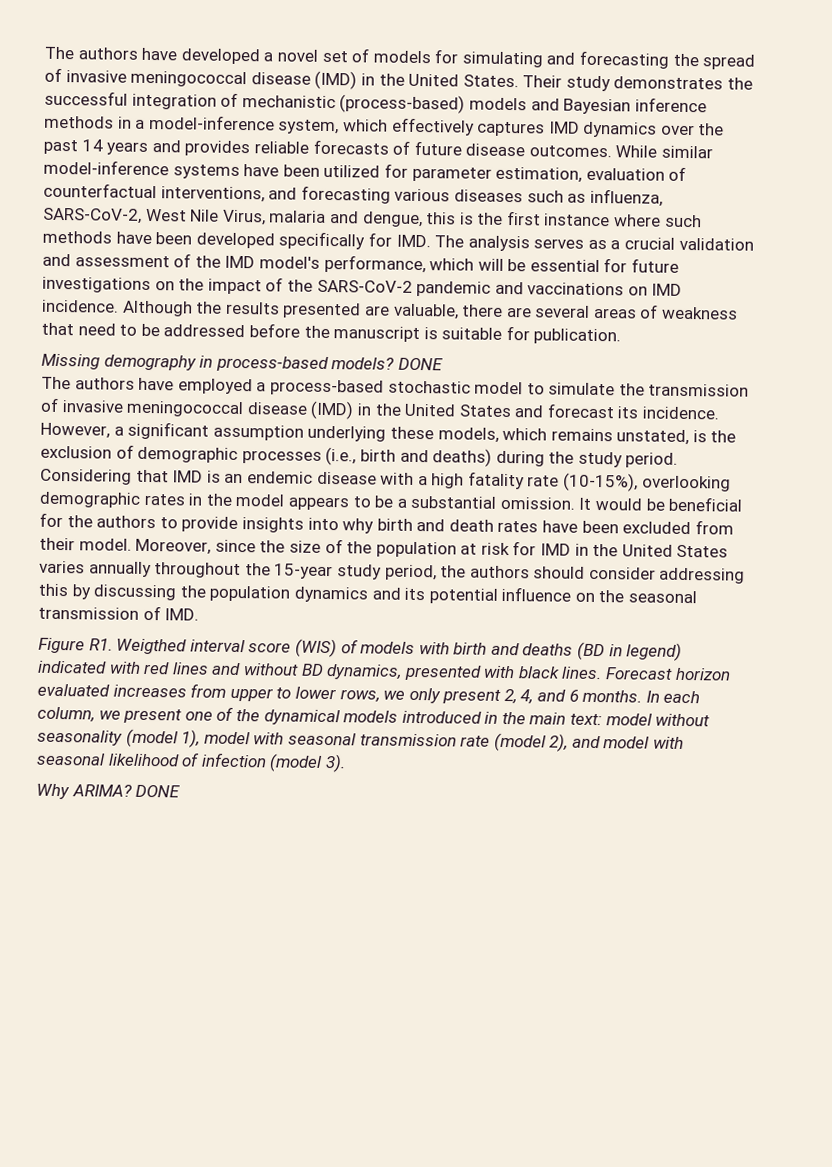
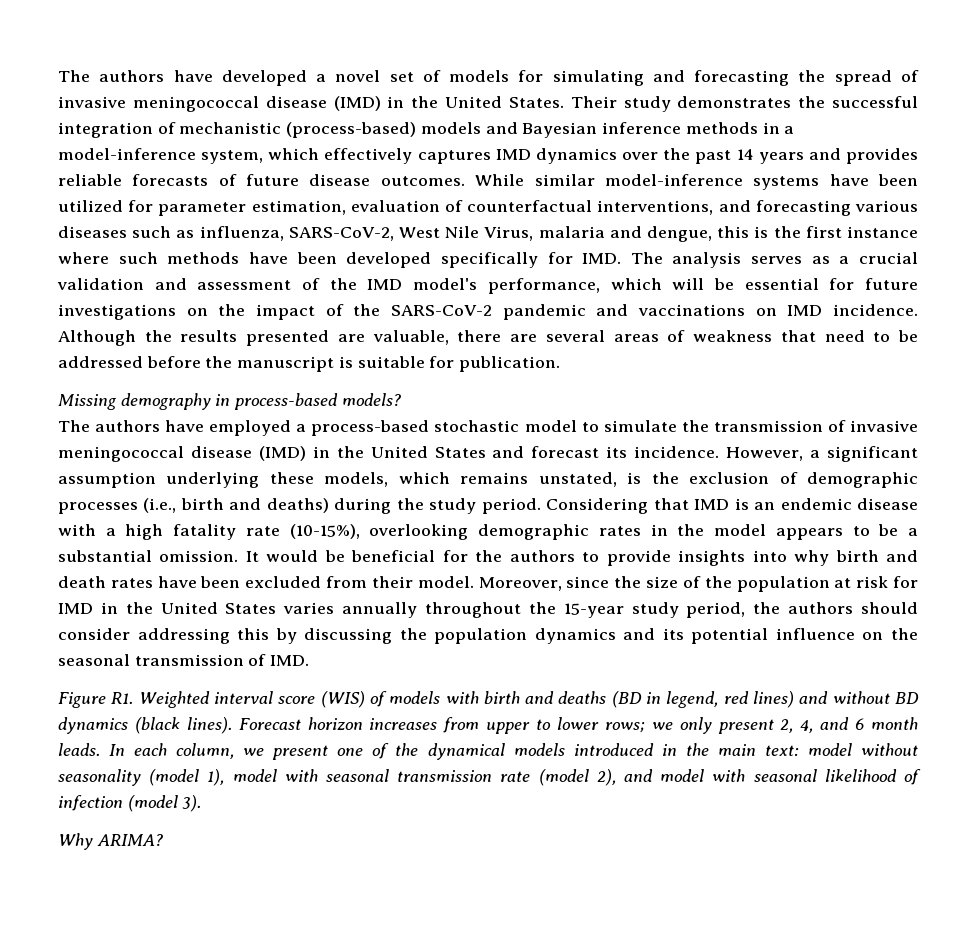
- Missing demography in process-based models? DONE
+ Missing demography in process-based models?
- Figure R1. Weigthed interval score (WIS) of models with birth and deaths (BD in legend) indicated with red lines and without BD dynamics, presented with black lines.
+ Figure R1. Weighted interval score (WIS) of models with birth and deaths (BD in legend, red lines) and without BD dynamics (black lines).
- Forecast horizon evaluated increases from upper to lower rows, we only present 2, 4, and 6 months.
+ Forecast horizon increases from upper to lower rows; we only present 2, 4, and 6 month leads.
- Why ARIMA? DONE
+ Why ARIMA?

